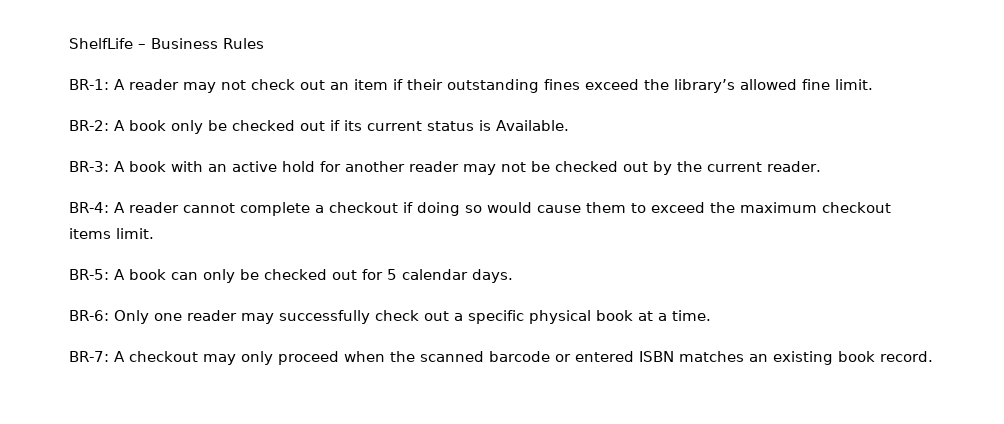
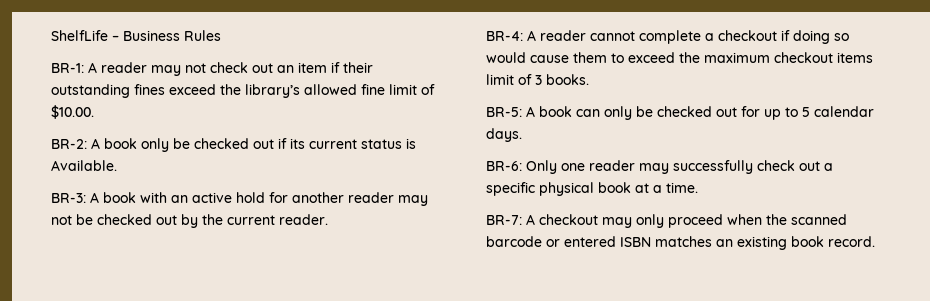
- BR-1: A reader may not check out an item if their outstanding fines exceed the library’s allowed fine limit.
+ BR-1: A reader may not check out an item if their outstanding fines exceed the library’s allowed fine limit of $10.00.
- BR-4: A reader cannot complete a checkout if doing so would cause them to exceed the maximum checkout items limit.
+ BR-4: A reader cannot complete a checkout if doing so would cause them to exceed the maximum checkout items limit of 3 books.
- BR-5: A book can only be checked out for 5 calendar days.
+ BR-5: A book can only be checked out for up to 5 calendar days.

